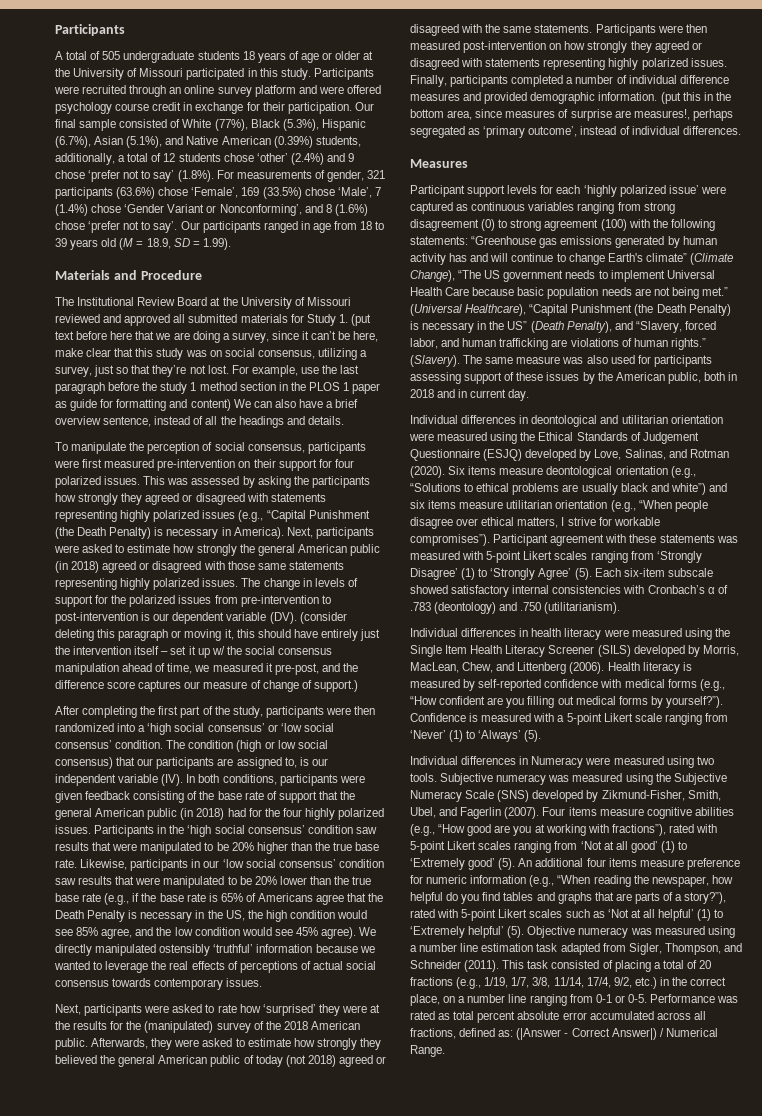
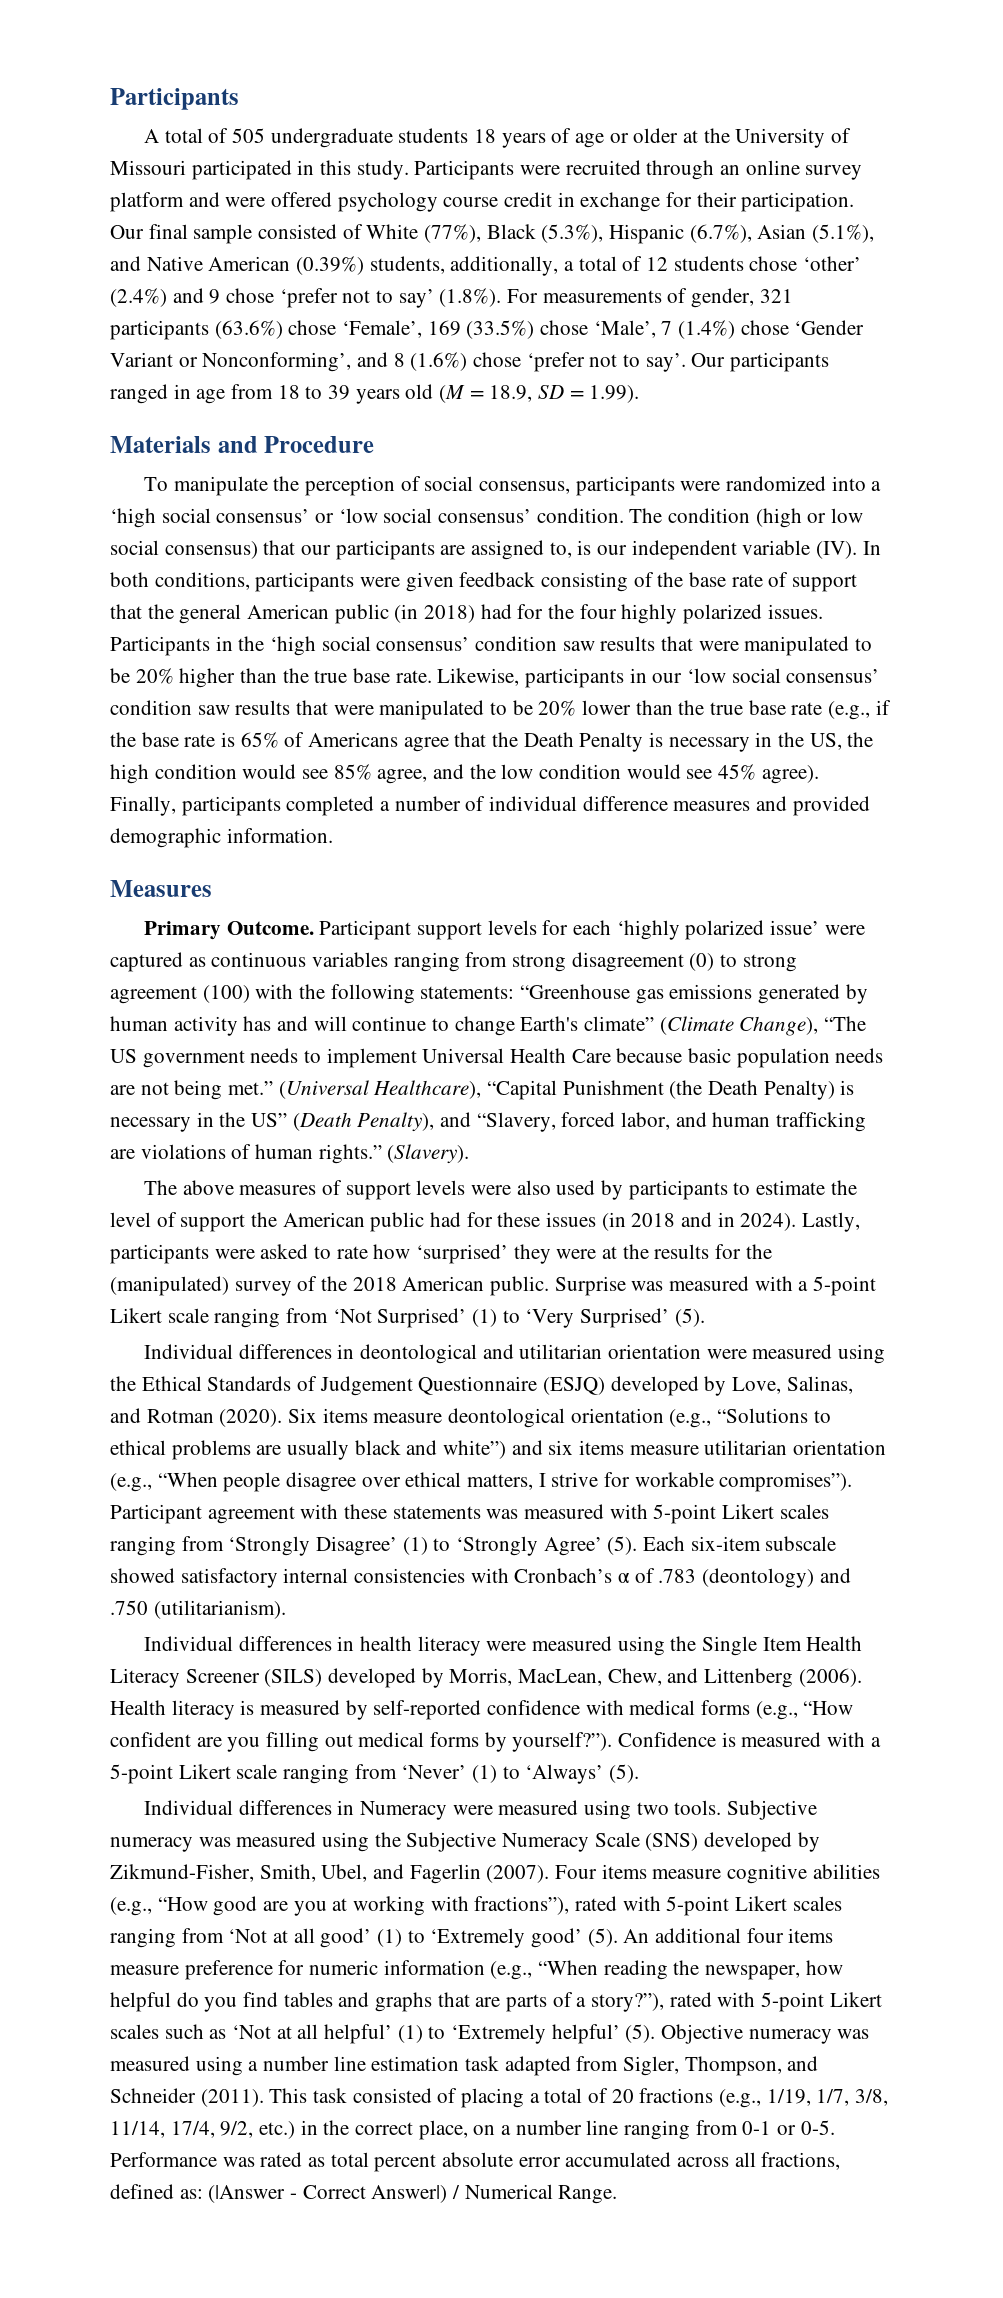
- The Institutional Review Board at the University of Missouri reviewed and approved all submitted materials for Study 1. (put text before here that we are doing a survey, since it can’t be here, make clear that this study was on social consensus, utilizing a survey, just so that they’re not lost. For example, use the last paragraph before the study 1 method section in the PLOS 1 paper as guide for formatting and content) We can also have a brief overview sentence, instead of all the headings and details.
- To manipulate the perception of social consensus, participants were first measured pre-intervention on their support for four polarized issues. This was assessed by asking the participants how strongly they agreed or disagreed with statements representing highly polarized issues (e.g., “Capital Punishment (the Death Penalty) is necessary in America). Next, participants were asked to estimate how strongly the general American public (in 2018) agreed or disagreed with those same statements representing highly polarized issues. The change in levels of support for the polarized issues from pre-intervention to post-intervention is our dependent variable (DV). (consider deleting this paragraph or moving it, this should have entirely just the intervention itself – set it up w/ the social consensus manipulation ahead of time, we measured it pre-post, and the difference score captures our measure of change of support.)
- After completing the first part of the study, participants were then randomized into a ‘high social consensus’ or ‘low social consensus’ condition.
+ To manipulate the perception of social consensus, participants were randomized into a ‘high social consensus’ or ‘low social consensus’ condition.
- We directly manipulated ostensibly ‘truthful’ information because we wanted to leverage the real effects of perceptions of actual social consensus towards contemporary issues.
- Next, participants were asked to rate how ‘surprised’ they were at the results for the (manipulated) survey of the 2018 American public. Afterwards, they were asked to estimate how strongly they believed the general American public of today (not 2018) agreed or disagreed with the same statements. Participants were then measured post-intervention on how strongly they agreed or disagreed with statements representing highly polarized issues.
- (put this in the bottom area, since measures of surprise are measures!, perhaps segregated as ‘primary outcome’, instead of individual differences.
+ Primary Outcome.
- (Slavery). The same measure was also used for participants assessing support of these issues by the American public, both in 2018 and in current day.
+ (Slavery).
+ The above measures of support levels were also used by participants to estimate the level of support the American public had for these issues (in 2018 and in 2024). Lastly, participants were asked to rate how ‘surprised’ they were at the results for the (manipulated) survey of the 2018 American public. Surprise was measured with a 5-point Likert scale ranging from ‘Not Surprised’ (1) to ‘Very Surprised’ (5).

